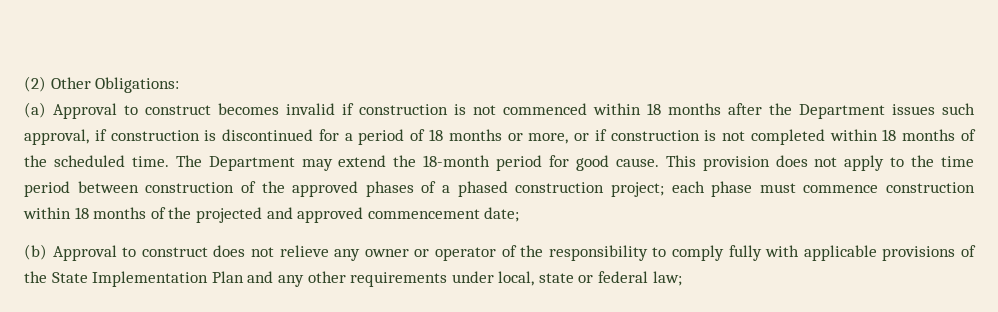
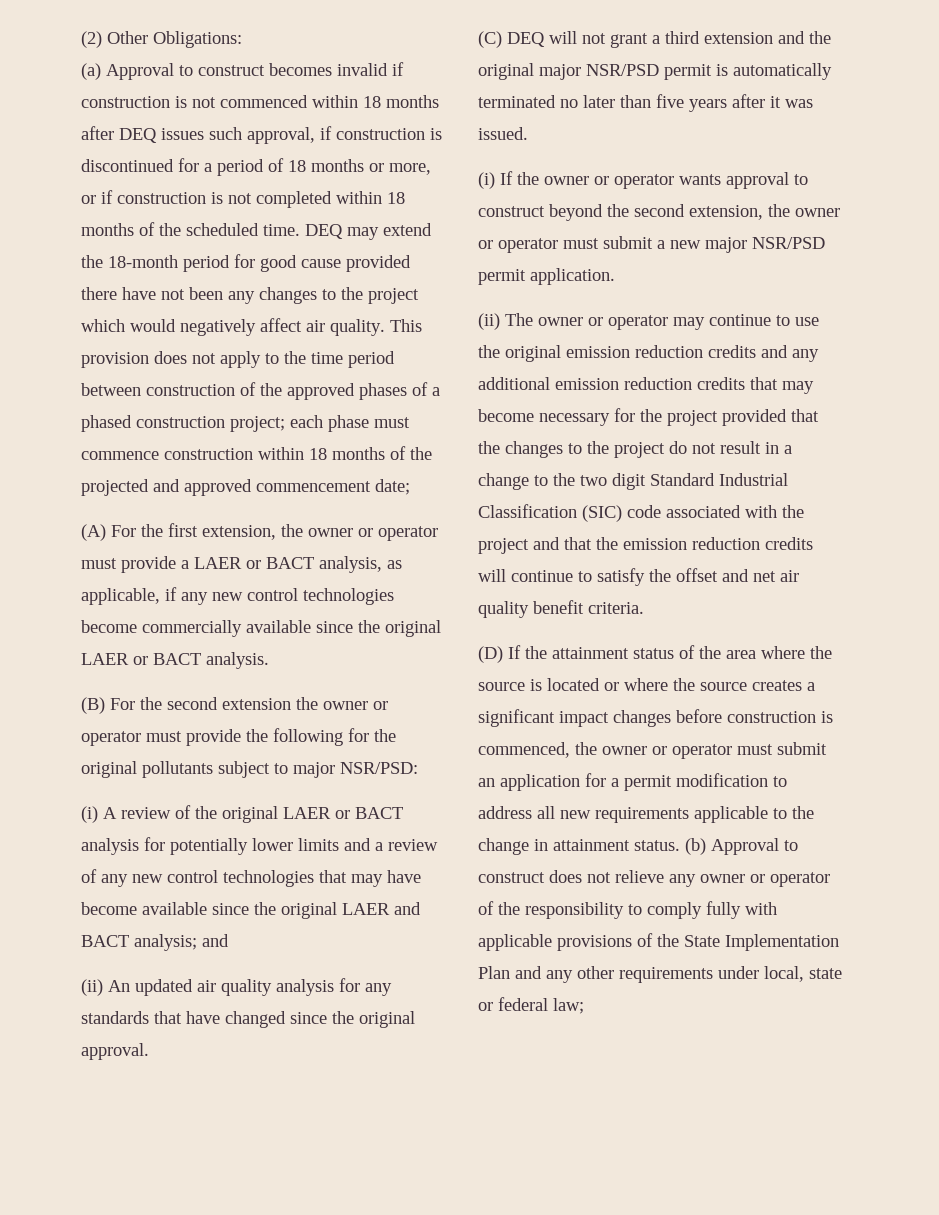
- (a) Approval to construct becomes invalid if construction is not commenced within 18 months after the Department issues such approval, if construction is discontinued for a period of 18 months or more, or if construction is not completed within 18 months of the scheduled time.
+ (a) Approval to construct becomes invalid if construction is not commenced within 18 months after DEQ issues such approval, if construction is discontinued for a period of 18 months or more, or if construction is not completed within 18 months of the scheduled time.
- The Department may extend the 18-month period for good cause.
+ DEQ may extend the 18-month period for good cause provided there have not been any changes to the project which would negatively affect air quality.
+ (A) For the first extension, the owner or operator must provide a LAER or BACT analysis, as applicable, if any new control technologies become commercially available since the original LAER or BACT analysis.
+ (B) For the second extension the owner or operator must provide the following for the original pollutants subject to major NSR/PSD:
+ (i) A review of the original LAER or BACT analysis for potentially lower limits and a review of any new control technologies that may have become available since the original LAER and BACT analysis; and
+ (ii) An updated air quality analysis for any standards that have changed since the original approval.
+ (C) DEQ will not grant a third extension and the original major NSR/PSD permit is automatically terminated no later than five years after it was issued.
+ (i) If the owner or operator wants approval to construct beyond the second extension, the owner or operator must submit a new major NSR/PSD permit application.
+ (ii) The owner or operator may continue to use the original emission reduction credits and any additional emission reduction credits that may become necessary for the project provided that the changes to the project do not result in a change to the two digit Standard Industrial Classification (SIC) code associated with the project and that the emission reduction credits will continue to satisfy the offset and net air quality benefit criteria.
+ (D) If the attainment status of the area where the source is located or where the source creates a significant impact changes before construction is commenced, the owner or operator must submit an application for a permit modification to address all new requirements applicable to the change in attainment status.

